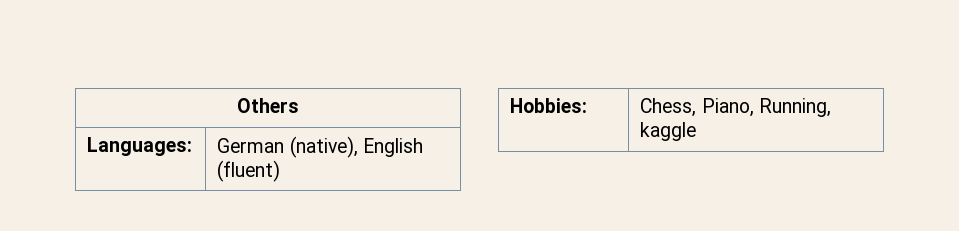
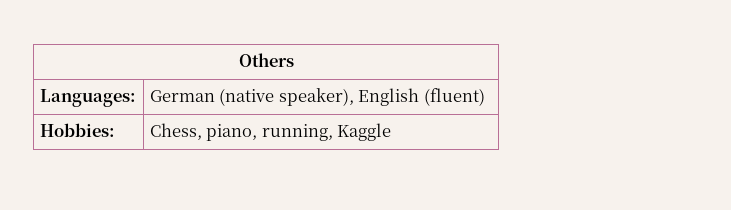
- Languages: | German (native), English (fluent)
+ Languages: | German (native speaker), English (fluent)
- Hobbies: | Chess, Piano, Running, kaggle
+ Hobbies: | Chess, piano, running, Kaggle

